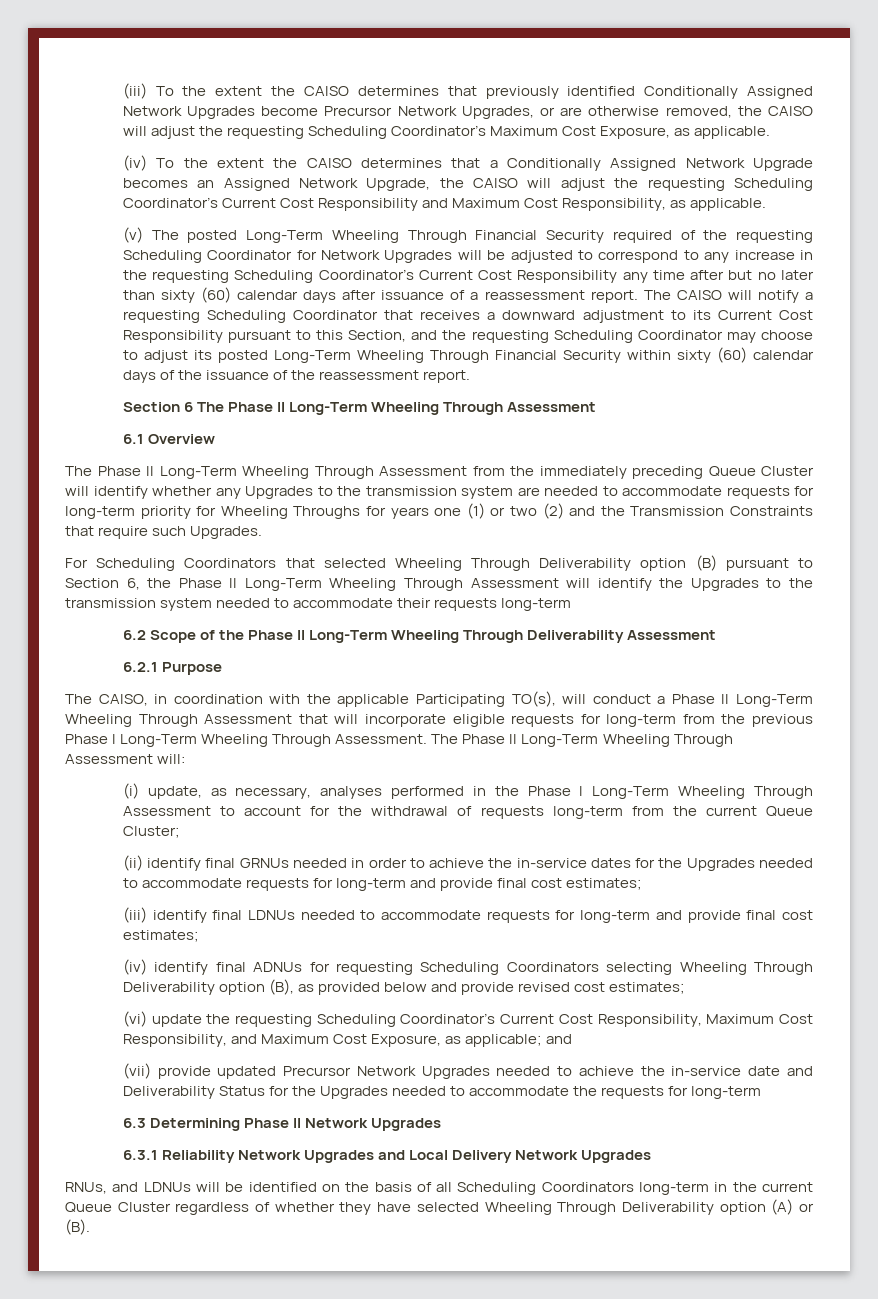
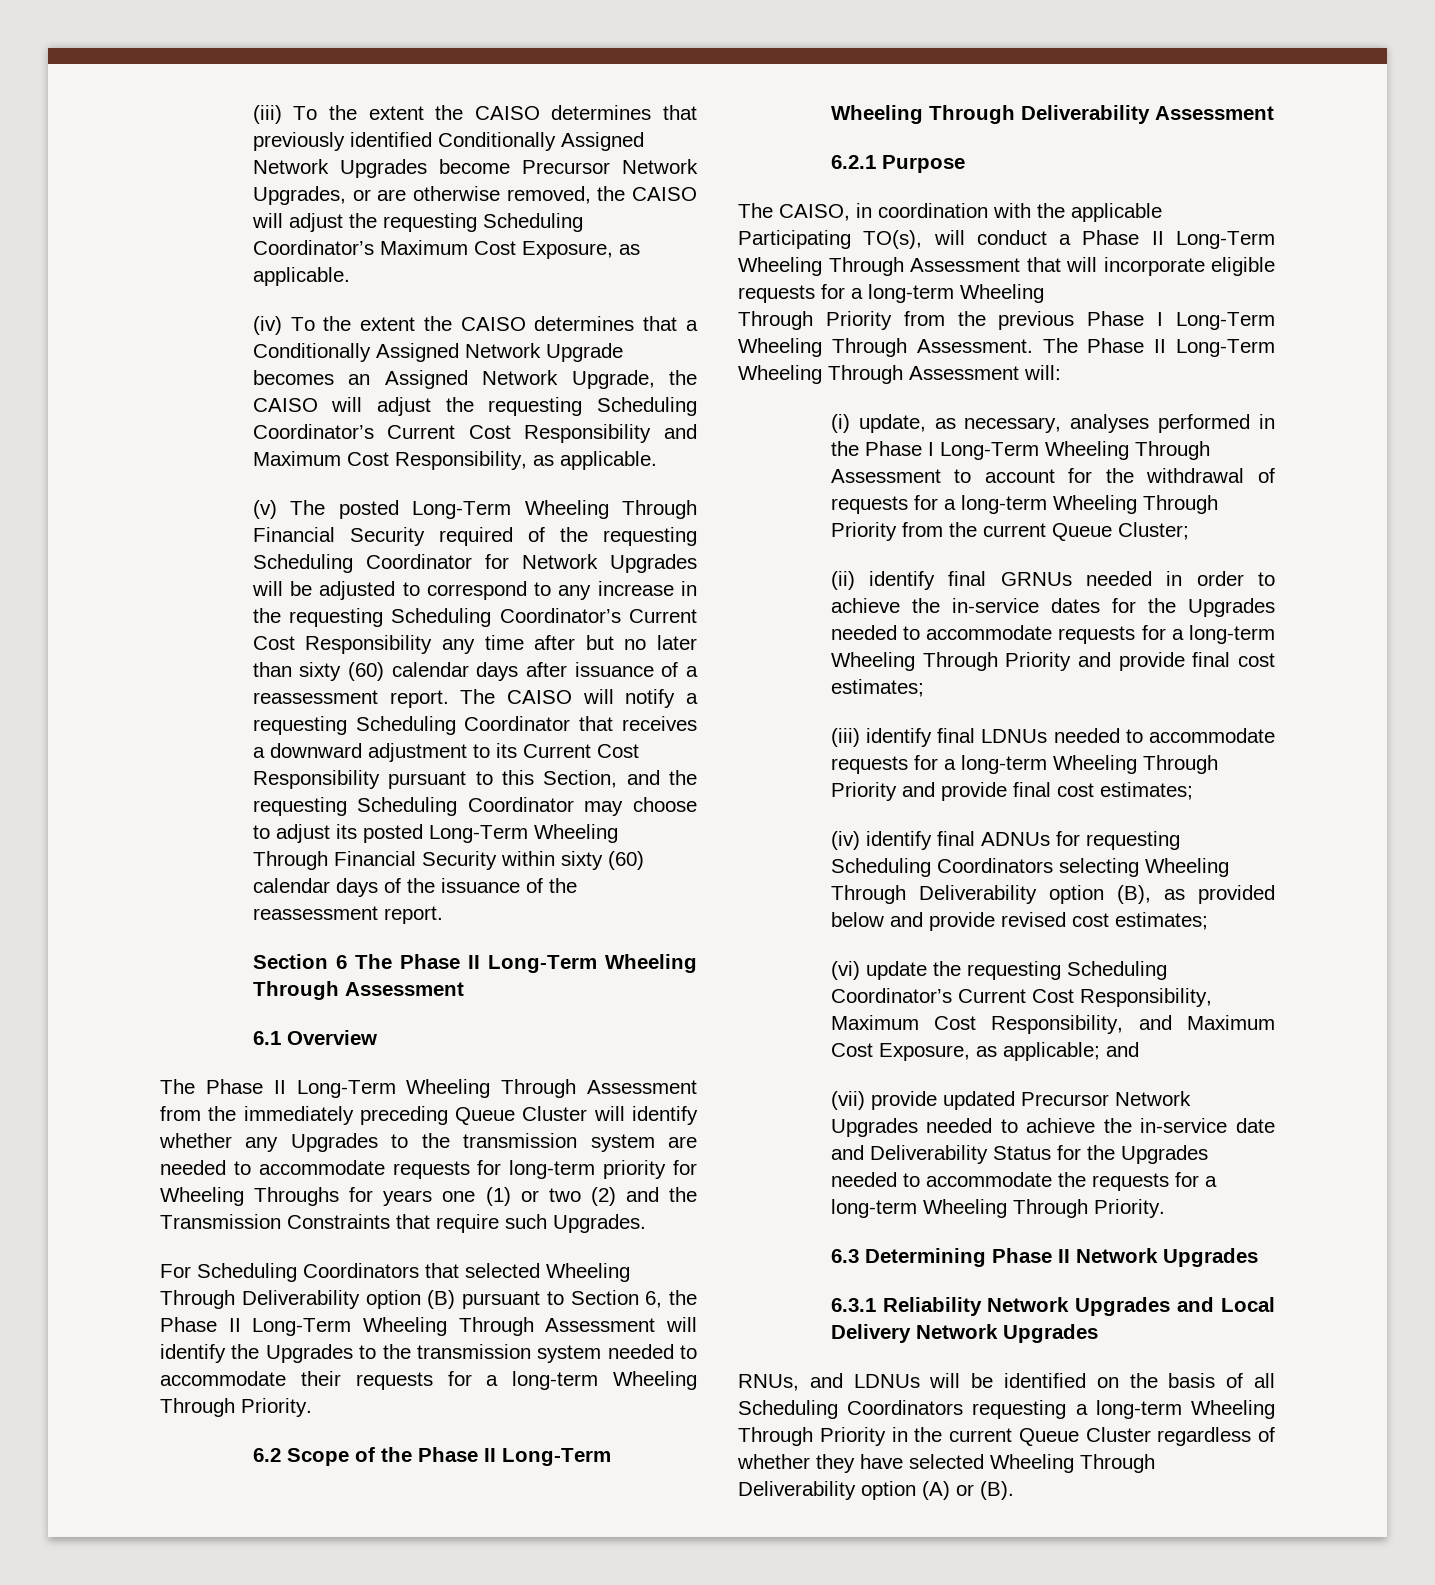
- For Scheduling Coordinators that selected Wheeling Through Deliverability option (B) pursuant to Section 6, the Phase II Long-Term Wheeling Through Assessment will identify the Upgrades to the transmission system needed to accommodate their requests long-term
+ For Scheduling Coordinators that selected Wheeling Through Deliverability option (B) pursuant to Section 6, the Phase II Long-Term Wheeling Through Assessment will identify the Upgrades to the transmission system needed to accommodate their requests for a long-term Wheeling Through Priority.
- The CAISO, in coordination with the applicable Participating TO(s), will conduct a Phase II Long-Term Wheeling Through Assessment that will incorporate eligible requests for long-term from the previous Phase I Long-Term Wheeling Through Assessment.
+ The CAISO, in coordination with the applicable Participating TO(s), will conduct a Phase II Long-Term Wheeling Through Assessment that will incorporate eligible requests for a long-term Wheeling
+ Through Priority from the previous Phase I Long-Term Wheeling Through Assessment.
- (i) update, as necessary, analyses performed in the Phase I Long-Term Wheeling Through Assessment to account for the withdrawal of requests long-term from the current Queue Cluster;
+ (i) update, as necessary, analyses performed in the Phase I Long-Term Wheeling Through Assessment to account for the withdrawal of requests for a long-term Wheeling Through Priority from the current Queue Cluster;
- (ii) identify final GRNUs needed in order to achieve the in-service dates for the Upgrades needed to accommodate requests for long-term and provide final cost estimates;
+ (ii) identify final GRNUs needed in order to achieve the in-service dates for the Upgrades needed to accommodate requests for a long-term Wheeling Through Priority and provide final cost estimates;
- (iii) identify final LDNUs needed to accommodate requests for long-term and provide final cost estimates;
+ (iii) identify final LDNUs needed to accommodate requests for a long-term Wheeling Through Priority and provide final cost estimates;
- (vii) provide updated Precursor Network Upgrades needed to achieve the in-service date and Deliverability Status for the Upgrades needed to accommodate the requests for long-term
+ (vii) provide updated Precursor Network Upgrades needed to achieve the in-service date and Deliverability Status for the Upgrades needed to accommodate the requests for a long-term Wheeling Through Priority.
- RNUs, and LDNUs will be identified on the basis of all Scheduling Coordinators long-term in the current Queue Cluster regardless of whether they have selected Wheeling Through Deliverability option (A) or (B).
+ RNUs, and LDNUs will be identified on the basis of all Scheduling Coordinators requesting a long-term Wheeling Through Priority in the current Queue Cluster regardless of whether they have selected Wheeling Through Deliverability option (A) or (B).

